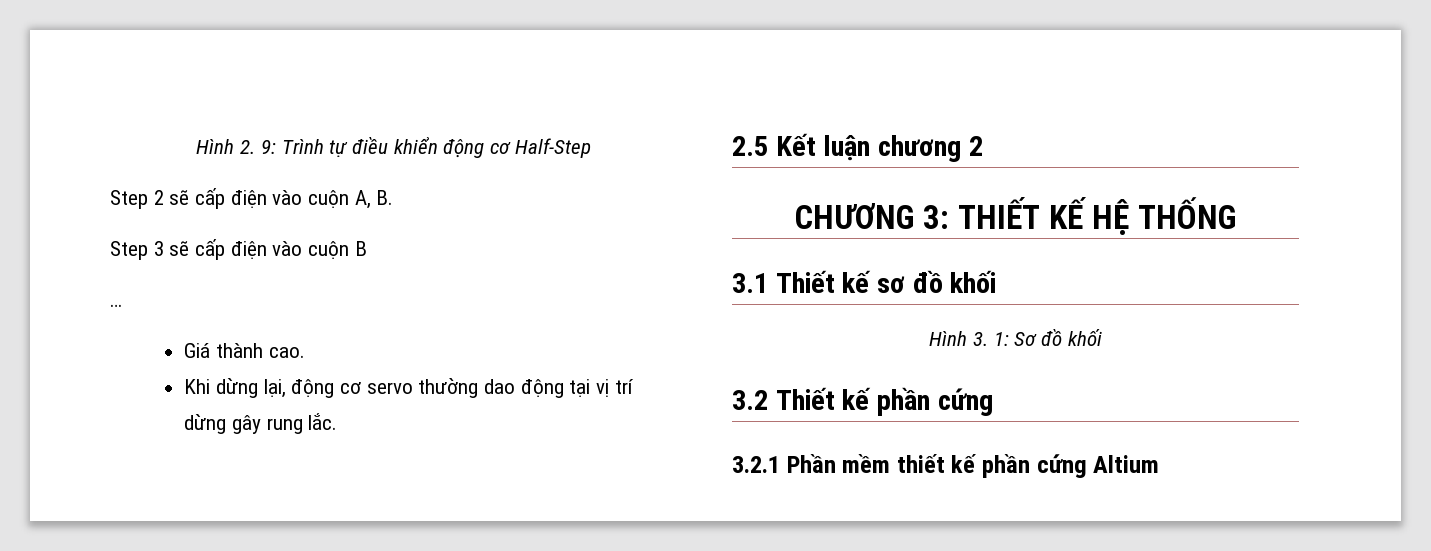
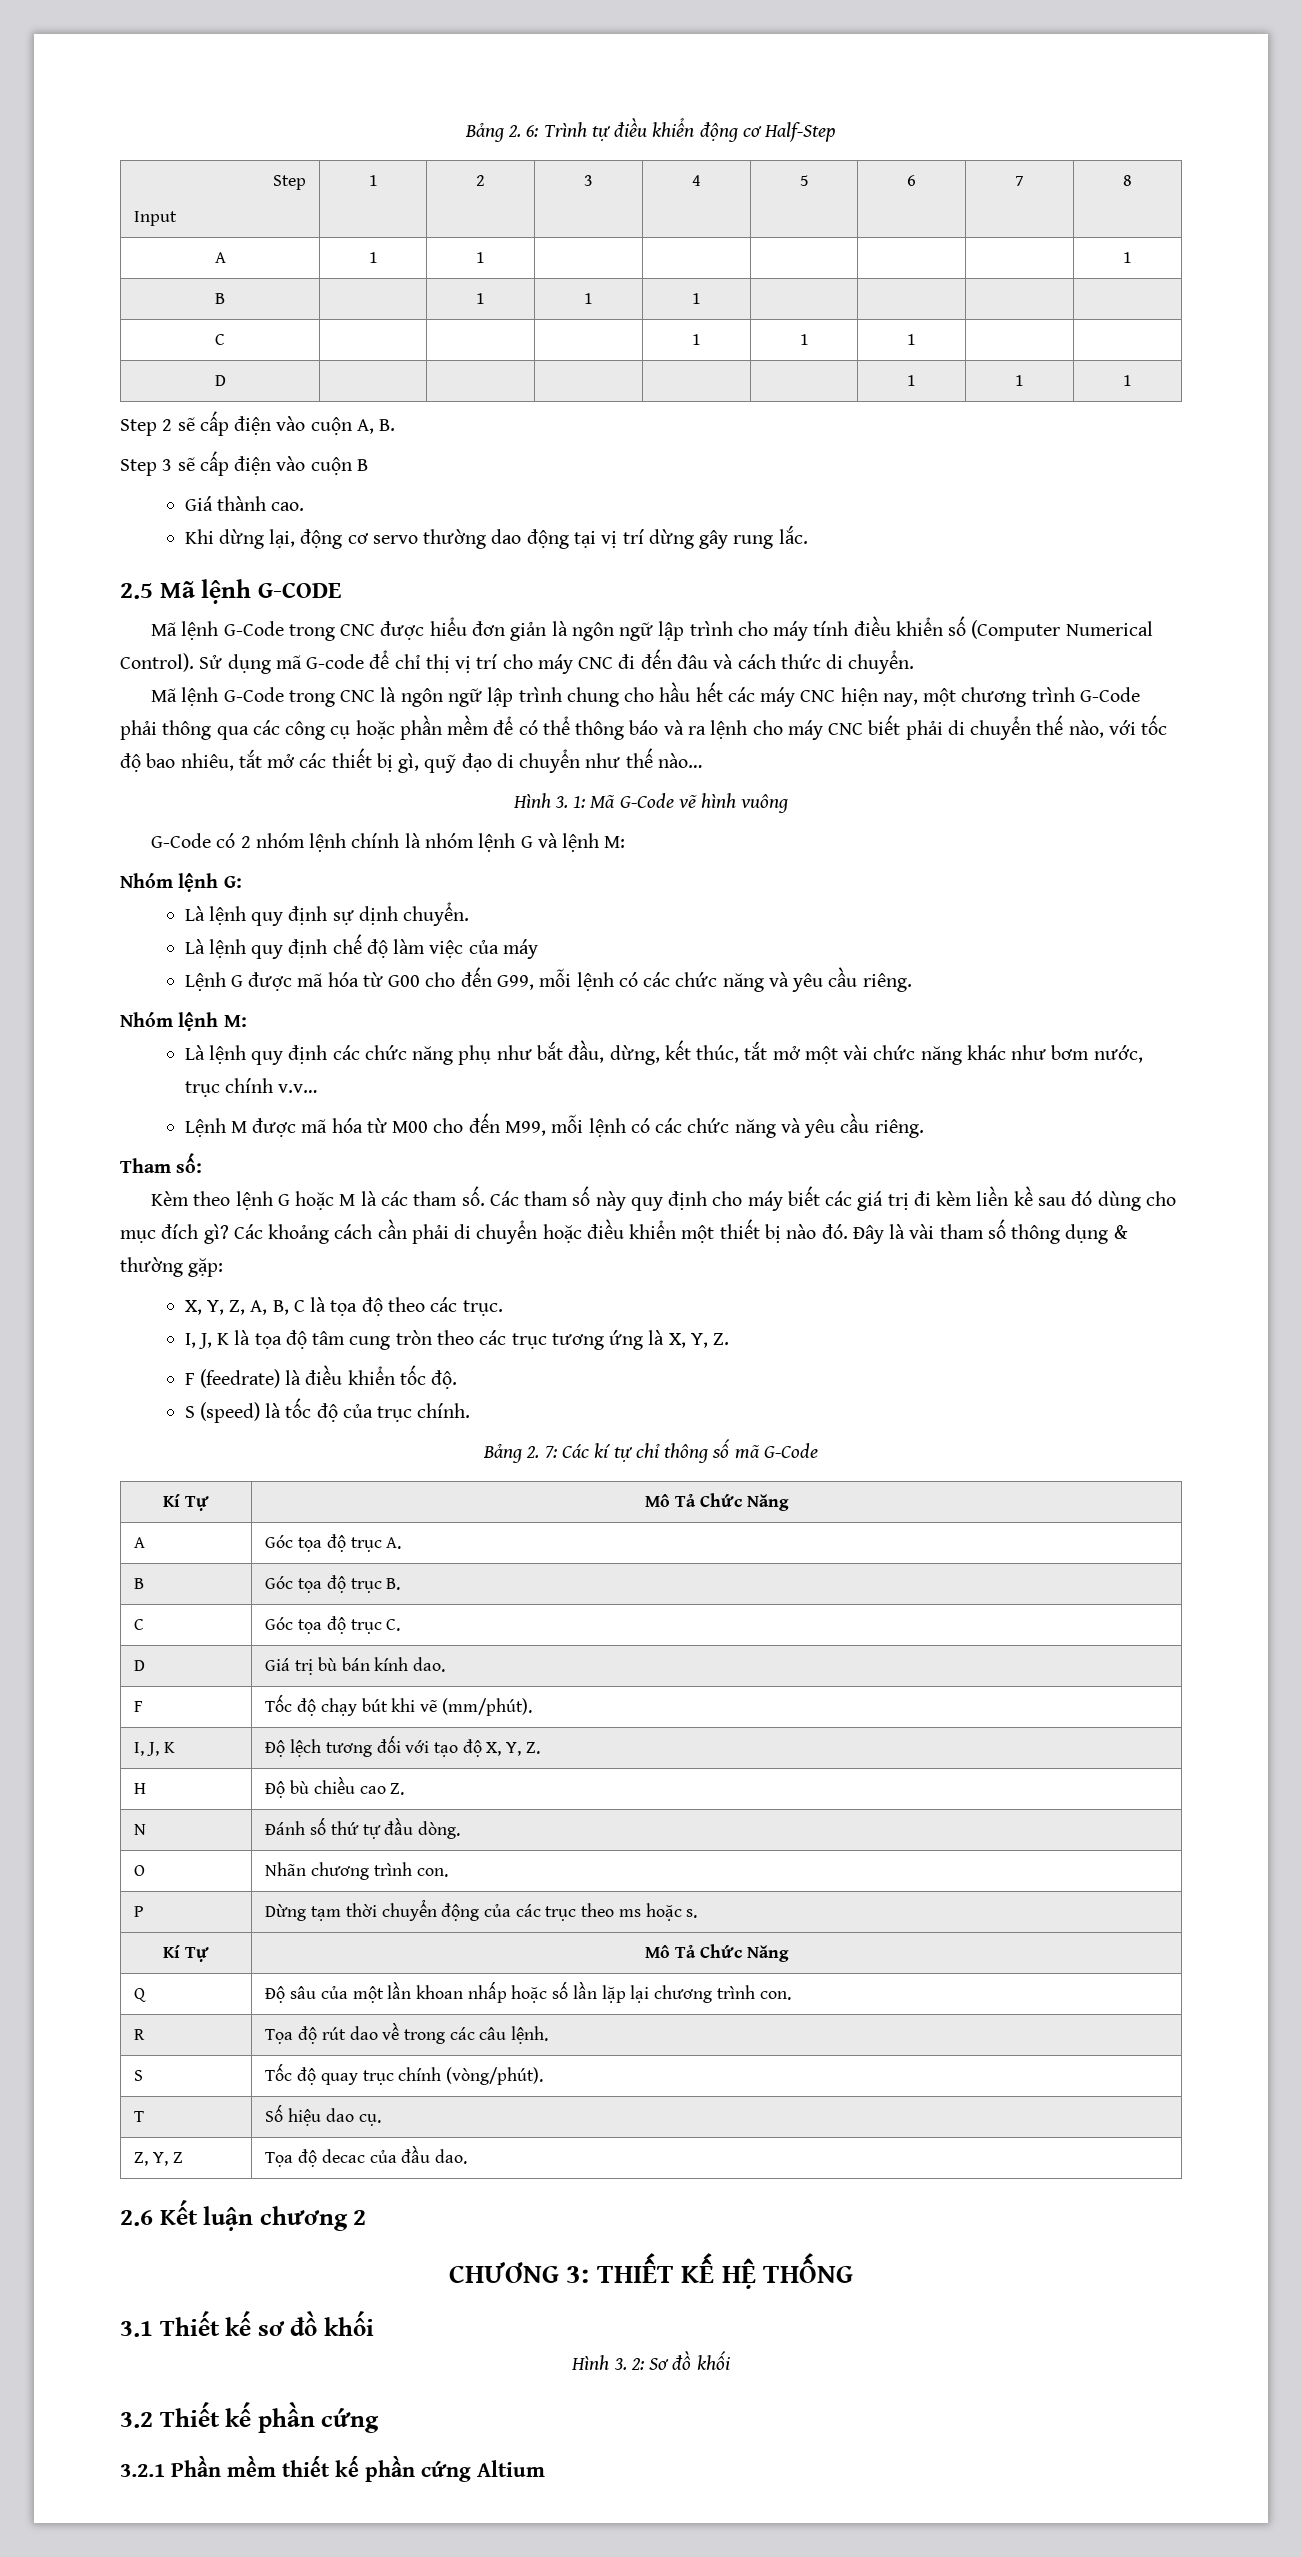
- Hình 2. 9: Trình tự điều khiển động cơ Half-Step
+ Bảng 2. 6: Trình tự điều khiển động cơ Half-Step
+ Step
+ Input | 1 | 2 | 3 | 4 | 5 | 6 | 7 | 8
+ A | 1 | 1 | | | | | | 1
+ B | | 1 | 1 | 1 | | | |
+ C | | | | 1 | 1 | 1 | |
+ D | | | | | | 1 | 1 | 1
- …
- 2.5 Kết luận chương 2
+ 2.5 Mã lệnh G-CODE
+ Mã lệnh G-Code trong CNC được hiểu đơn giản là ngôn ngữ lập trình cho máy tính điều khiển số (Computer Numerical Control). Sử dụng mã G-code để chỉ thị vị trí cho máy CNC đi đến đâu và cách thức di chuyển.
+ Mã lệnh G-Code trong CNC là ngôn ngữ lập trình chung cho hầu hết các máy CNC hiện nay, một chương trình G-Code phải thông qua các công cụ hoặc phần mềm để có thể thông báo và ra lệnh cho máy CNC biết phải di chuyển thế nào, với tốc độ bao nhiêu, tắt mở các thiết bị gì, quỹ đạo di chuyển như thế nào…
+ Hình 3. 1: Mã G-Code vẽ hình vuông
+ G-Code có 2 nhóm lệnh chính là nhóm lệnh G và lệnh M:
+ Nhóm lệnh G:
+ Là lệnh quy định sự dịnh chuyển.
+ Là lệnh quy định chế độ làm việc của máy
+ Lệnh G được mã hóa từ G00 cho đến G99, mỗi lệnh có các chức năng và yêu cầu riêng.
+ Nhóm lệnh M:
+ Là lệnh quy định các chức năng phụ như bắt đầu, dừng, kết thúc, tắt mở một vài chức năng khác như bơm nước, trục chính v.v…
+ Lệnh M được mã hóa từ M00 cho đến M99, mỗi lệnh có các chức năng và yêu cầu riêng.
+ Tham số:
+ Kèm theo lệnh G hoặc M là các tham số. Các tham số này quy định cho máy biết các giá trị đi kèm liền kề sau đó dùng cho mục đích gì? Các khoảng cách cần phải di chuyển hoặc điều khiển một thiết bị nào đó. Đây là vài tham số thông dụng & thường gặp:
+ X, Y, Z, A, B, C là tọa độ theo các trục.
+ I, J, K là tọa độ tâm cung tròn theo các trục tương ứng là X, Y, Z.
+ F (feedrate) là điều khiển tốc độ.
+ S (speed) là tốc độ của trục chính.
+ Bảng 2. 7: Các kí tự chỉ thông số mã G-Code
+ Kí Tự | Mô Tả Chức Năng
+ A | Góc tọa độ trục A.
+ B | Góc tọa độ trục B.
+ C | Góc tọa độ trục C.
+ D | Giá trị bù bán kính dao.
+ F | Tốc độ chạy bút khi vẽ (mm/phút).
+ I, J, K | Độ lệch tương đối với tạo độ X, Y, Z.
+ H | Độ bù chiều cao Z.
+ N | Đánh số thứ tự đầu dòng.
+ O | Nhãn chương trình con.
+ P | Dừng tạm thời chuyển động của các trục theo ms hoặc s.
+ Kí Tự | Mô Tả Chức Năng
+ Q | Độ sâu của một lần khoan nhấp hoặc số lần lặp lại chương trình con.
+ R | Tọa độ rút dao về trong các câu lệnh.
+ S | Tốc độ quay trục chính (vòng/phút).
+ T | Số hiệu dao cụ.
+ Z, Y, Z | Tọa độ decac của đầu dao.
+ 2.6 Kết luận chương 2
- Hình 3. 1: Sơ đồ khối
+ Hình 3. 2: Sơ đồ khối

